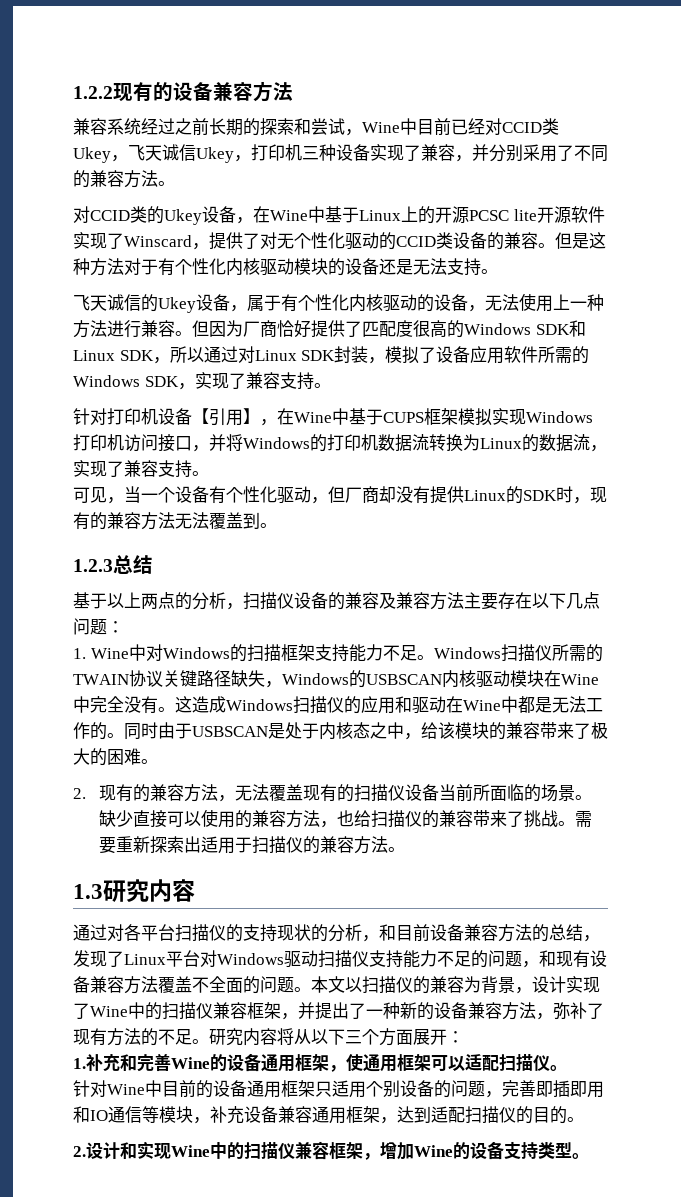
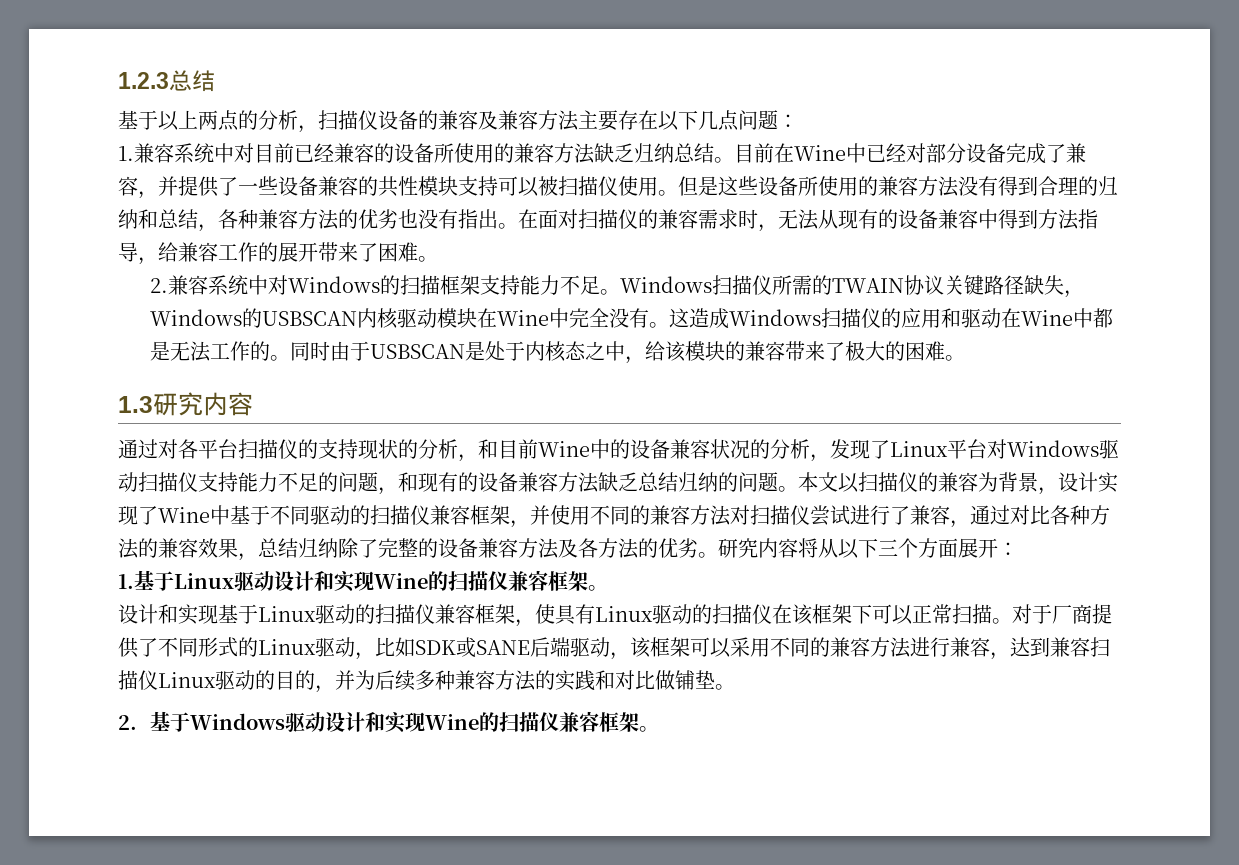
- 1.2.2现有的设备兼容方法
- 兼容系统经过之前长期的探索和尝试，Wine中目前已经对CCID类Ukey，飞天诚信Ukey，打印机三种设备实现了兼容，并分别采用了不同的兼容方法。
- 对CCID类的Ukey设备，在Wine中基于Linux上的开源PCSC lite开源软件实现了Winscard，提供了对无个性化驱动的CCID类设备的兼容。但是这种方法对于有个性化内核驱动模块的设备还是无法支持。
- 飞天诚信的Ukey设备，属于有个性化内核驱动的设备，无法使用上一种方法进行兼容。但因为厂商恰好提供了匹配度很高的Windows SDK和Linux SDK，所以通过对Linux SDK封装，模拟了设备应用软件所需的Windows SDK，实现了兼容支持。
- 针对打印机设备【引用】，在Wine中基于CUPS框架模拟实现Windows打印机访问接口，并将Windows的打印机数据流转换为Linux的数据流，实现了兼容支持。
- 可见，当一个设备有个性化驱动，但厂商却没有提供Linux的SDK时，现有的兼容方法无法覆盖到。
- 1. Wine中对Windows的扫描框架支持能力不足。
+ 1.兼容系统中对目前已经兼容的设备所使用的兼容方法缺乏归纳总结。目前在Wine中已经对部分设备完成了兼容，并提供了一些设备兼容的共性模块支持可以被扫描仪使用。但是这些设备所使用的兼容方法没有得到合理的归纳和总结，各种兼容方法的优劣也没有指出。在面对扫描仪的兼容需求时，无法从现有的设备兼容中得到方法指导，给兼容工作的展开带来了困难。
+ 2.兼容系统中对Windows的扫描框架支持能力不足。
- 2.现有的兼容方法，无法覆盖现有的扫描仪设备当前所面临的场景。缺少直接可以使用的兼容方法，也给扫描仪的兼容带来了挑战。需要重新探索出适用于扫描仪的兼容方法。
- 通过对各平台扫描仪的支持现状的分析，和目前设备兼容方法的总结，发现了Linux平台对Windows驱动扫描仪支持能力不足的问题，和现有设备兼容方法覆盖不全面的问题。
+ 通过对各平台扫描仪的支持现状的分析，和目前Wine中的设备兼容状况的分析，发现了Linux平台对Windows驱动扫描仪支持能力不足的问题，和现有的设备兼容方法缺乏总结归纳的问题。
- 本文以扫描仪的兼容为背景，设计实现了Wine中的扫描仪兼容框架，并提出了一种新的设备兼容方法，弥补了现有方法的不足。
+ 本文以扫描仪的兼容为背景，设计实现了Wine中基于不同驱动的扫描仪兼容框架，并使用不同的兼容方法对扫描仪尝试进行了兼容，通过对比各种方法的兼容效果，总结归纳除了完整的设备兼容方法及各方法的优劣。
- 1.补充和完善Wine的设备通用框架，使通用框架可以适配扫描仪。
- 针对Wine中目前的设备通用框架只适用个别设备的问题，完善即插即用和IO通信等模块，补充设备兼容通用框架，达到适配扫描仪的目的。
- 2.设计和实现Wine中的扫描仪兼容框架，增加Wine的设备支持类型。
+ 1.基于Linux驱动设计和实现Wine的扫描仪兼容框架。
+ 设计和实现基于Linux驱动的扫描仪兼容框架，使具有Linux驱动的扫描仪在该框架下可以正常扫描。对于厂商提供了不同形式的Linux驱动，比如SDK或SANE后端驱动，该框架可以采用不同的兼容方法进行兼容，达到兼容扫描仪Linux驱动的目的，并为后续多种兼容方法的实践和对比做铺垫。
+ 2.基于Windows驱动设计和实现Wine的扫描仪兼容框架。

